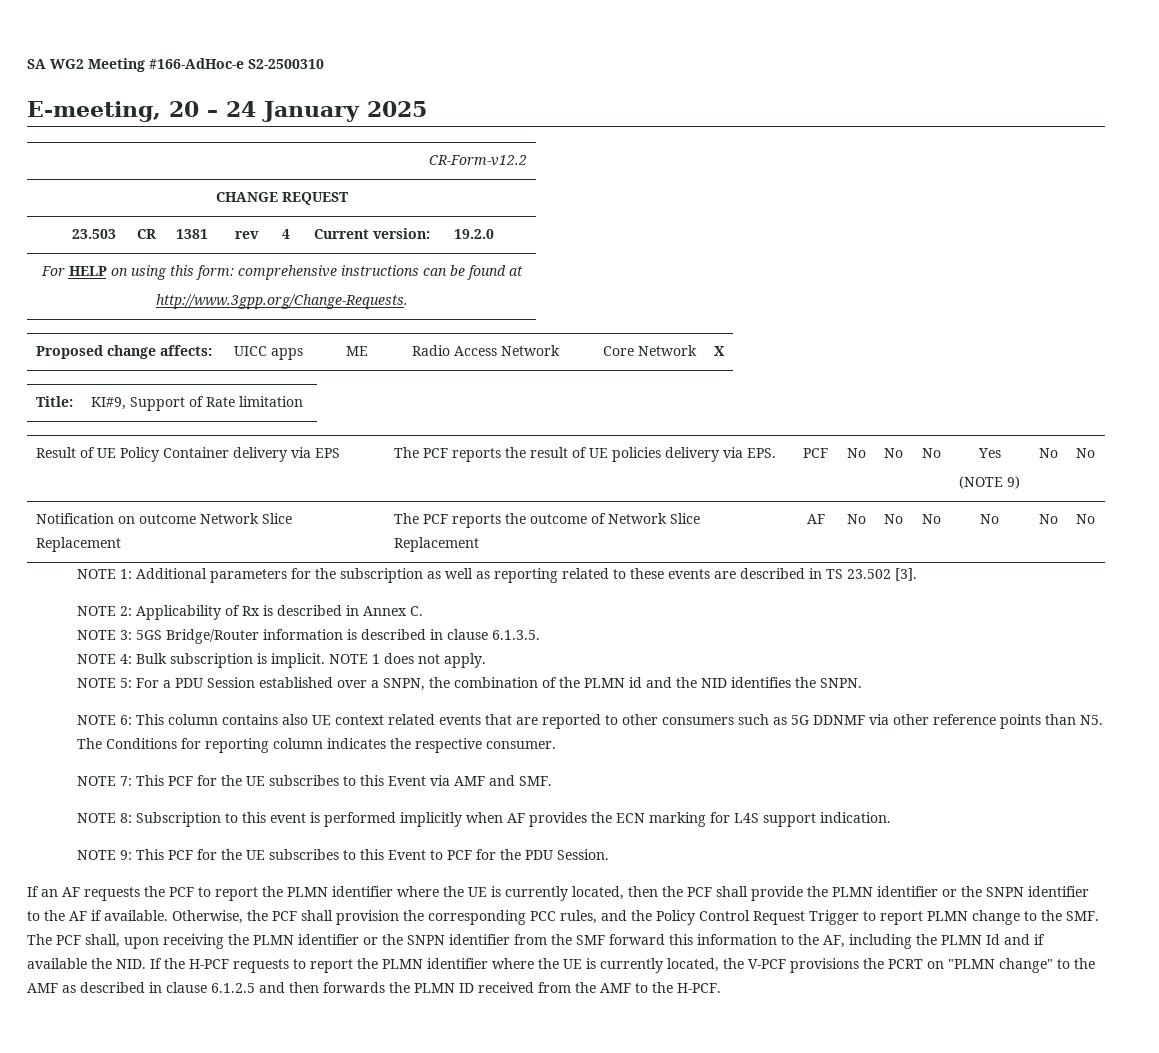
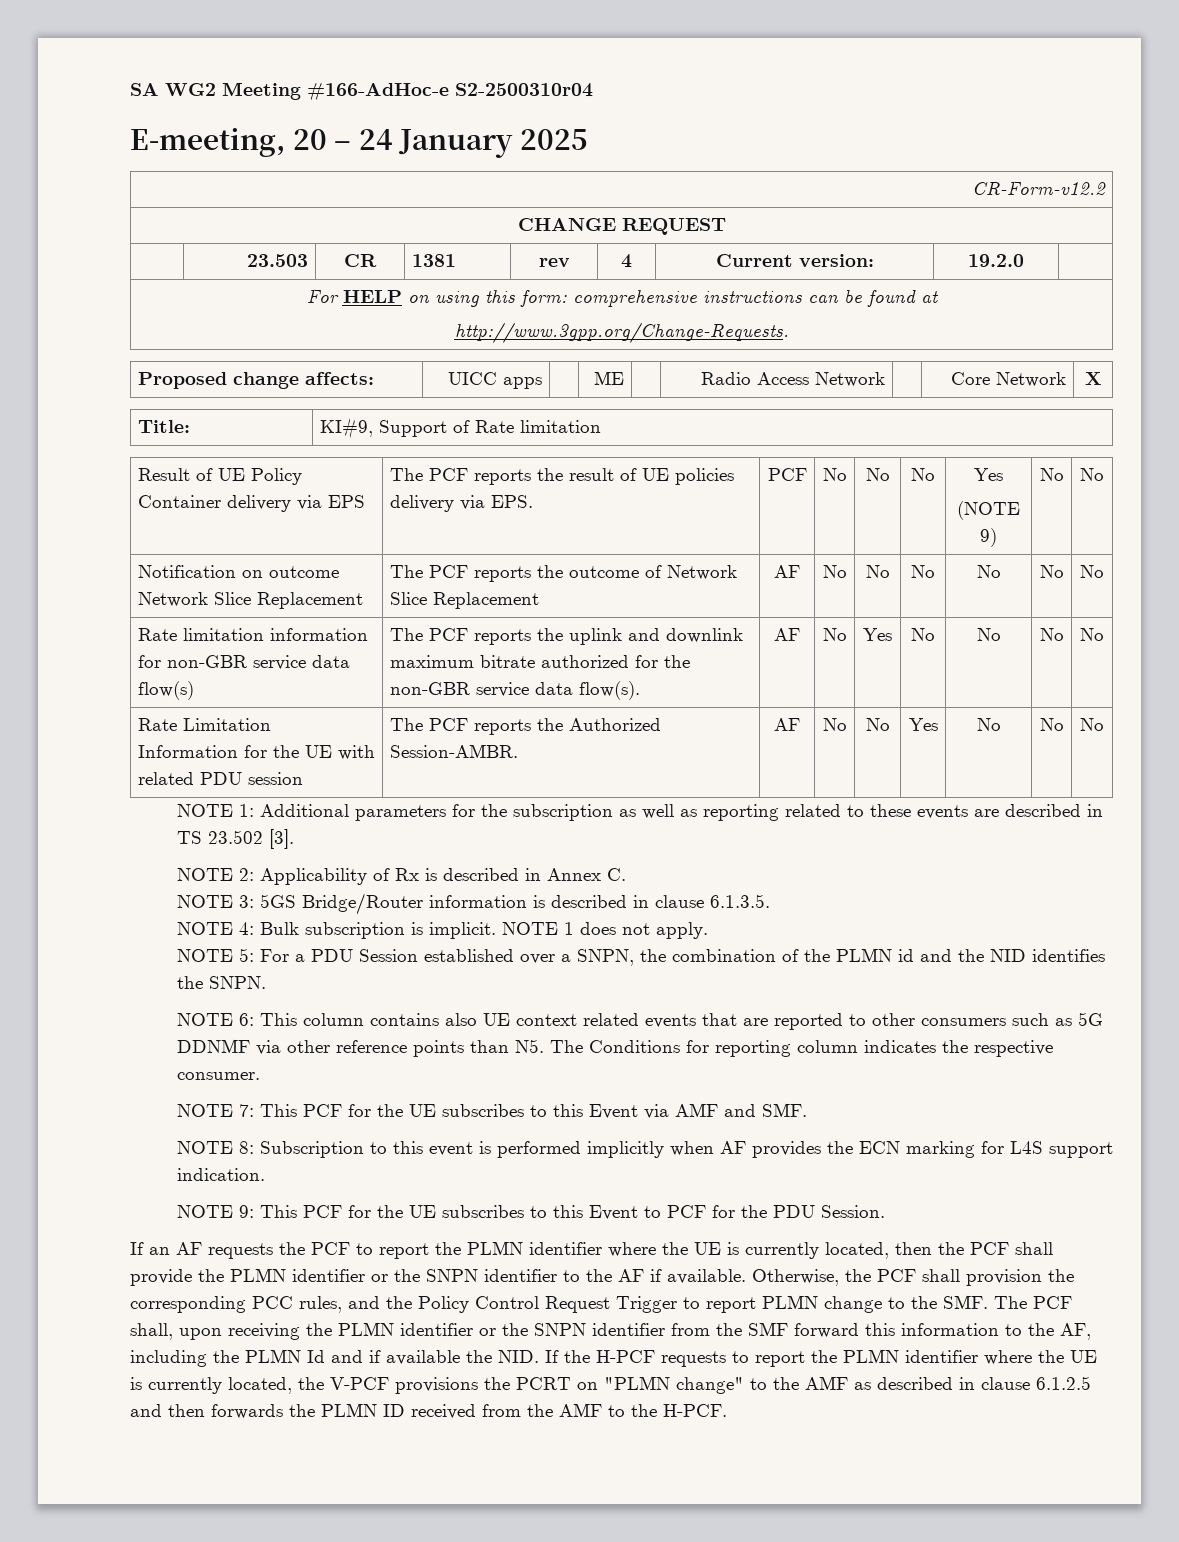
- SA WG2 Meeting #166-AdHoc-e S2-2500310
+ SA WG2 Meeting #166-AdHoc-e S2-2500310r04
+ Rate limitation information for non-GBR service data flow(s) | The PCF reports the uplink and downlink maximum bitrate authorized for the non-GBR service data flow(s). | AF | No | Yes | No | No | No | No
+ Rate Limitation Information for the UE with related PDU session | The PCF reports the Authorized Session-AMBR. | AF | No | No | Yes | No | No | No

